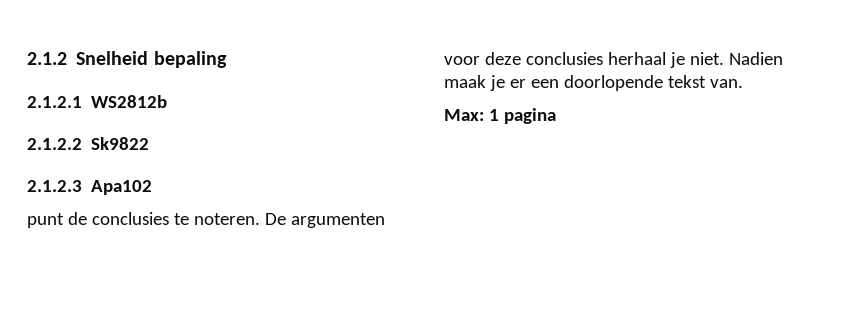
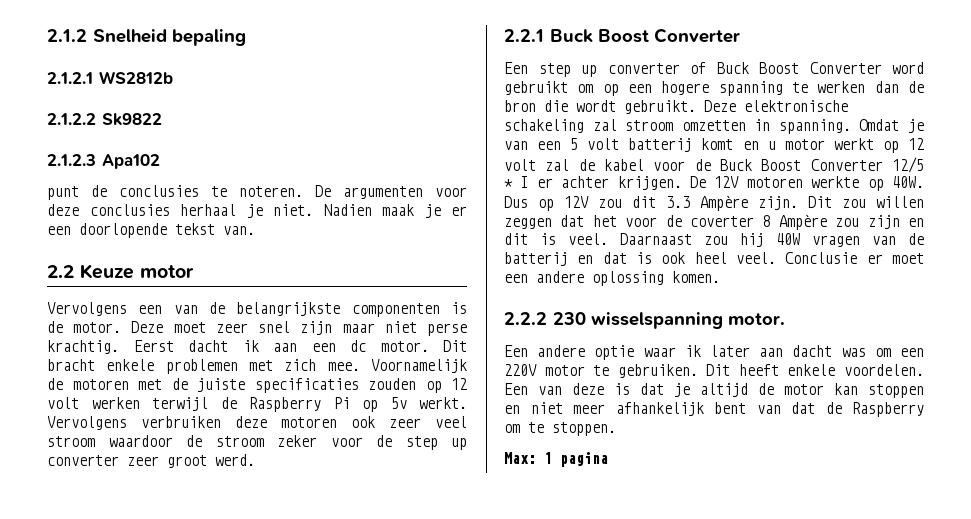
+ 2.2 Keuze motor
+ Vervolgens een van de belangrijkste componenten is de motor. Deze moet zeer snel zijn maar niet perse krachtig. Eerst dacht ik aan een dc motor. Dit bracht enkele problemen met zich mee. Voornamelijk de motoren met de juiste specificaties zouden op 12 volt werken terwijl de Raspberry Pi op 5v werkt. Vervolgens verbruiken deze motoren ook zeer veel stroom waardoor de stroom zeker voor de step up converter zeer groot werd.
+ 2.2.1 Buck Boost Converter
+ Een step up converter of Buck Boost Converter word gebruikt om op een hogere spanning te werken dan de bron die wordt gebruikt. Deze elektronische schakeling zal stroom omzetten in spanning. Omdat je van een 5 volt batterij komt en u motor werkt op 12 volt zal de kabel voor de Buck Boost Converter 12/5 * I er achter krijgen. De 12V motoren werkte op 40W. Dus op 12V zou dit 3.3 Ampère zijn. Dit zou willen zeggen dat het voor de coverter 8 Ampère zou zijn en dit is veel. Daarnaast zou hij 40W vragen van de batterij en dat is ook heel veel. Conclusie er moet een andere oplossing komen.
+ 2.2.2 230 wisselspanning motor.
+ Een andere optie waar ik later aan dacht was om een 220V motor te gebruiken. Dit heeft enkele voordelen. Een van deze is dat je altijd de motor kan stoppen en niet meer afhankelijk bent van dat de Raspberry om te stoppen.

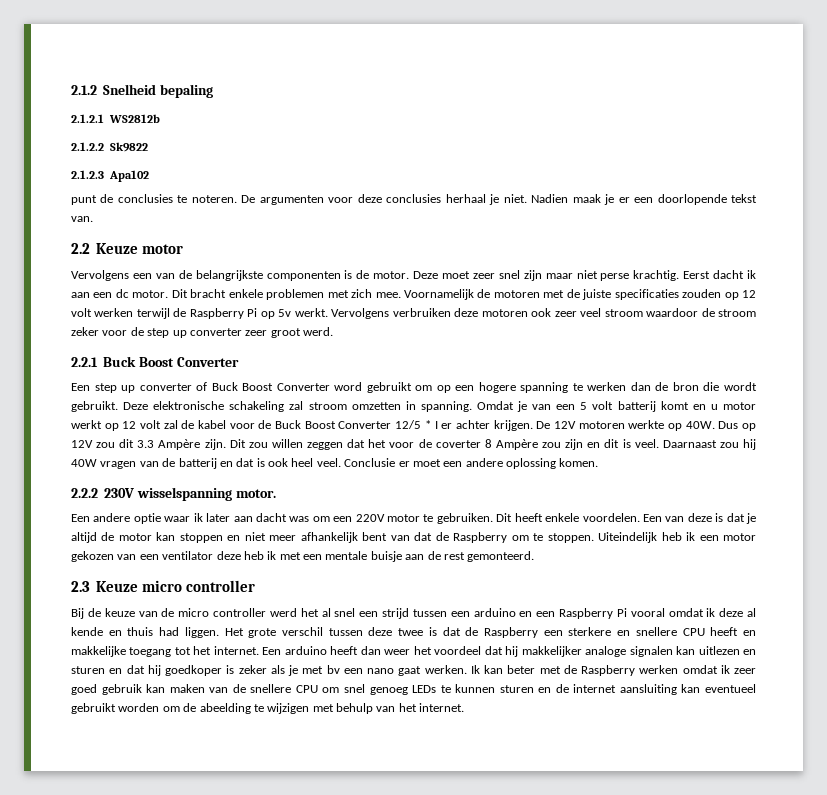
- 2.2.2 230 wisselspanning motor.
+ 2.2.2 230V wisselspanning motor.
- Een van deze is dat je altijd de motor kan stoppen en niet meer afhankelijk bent van dat de Raspberry om te stoppen.
- Max: 1 pagina
+ Een van deze is dat je altijd de motor kan stoppen en niet meer afhankelijk bent van dat de Raspberry om te stoppen. Uiteindelijk heb ik een motor gekozen van een ventilator deze heb ik met een mentale buisje aan de rest gemonteerd.
+ 2.3 Keuze micro controller
+ Bij de keuze van de micro controller werd het al snel een strijd tussen een arduino en een Raspberry Pi vooral omdat ik deze al kende en thuis had liggen. Het grote verschil tussen deze twee is dat de Raspberry een sterkere en snellere CPU heeft en makkelijke toegang tot het internet. Een arduino heeft dan weer het voordeel dat hij makkelijker analoge signalen kan uitlezen en sturen en dat hij goedkoper is zeker als je met bv een nano gaat werken. Ik kan beter met de Raspberry werken omdat ik zeer goed gebruik kan maken van de snellere CPU om snel genoeg LEDs te kunnen sturen en de internet aansluiting kan eventueel gebruikt worden om de abeelding te wijzigen met behulp van het internet.

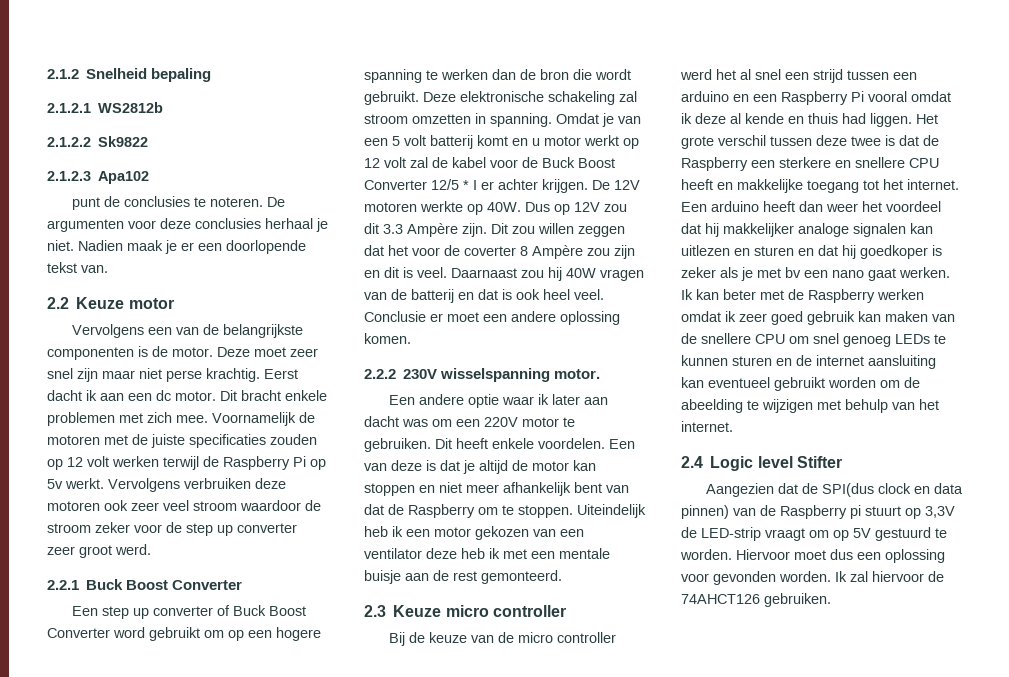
+ 2.4 Logic level Stifter
+ Aangezien dat de SPI(dus clock en data pinnen) van de Raspberry pi stuurt op 3,3V de LED-strip vraagt om op 5V gestuurd te worden. Hiervoor moet dus een oplossing voor gevonden worden. Ik zal hiervoor de 74AHCT126 gebruiken.

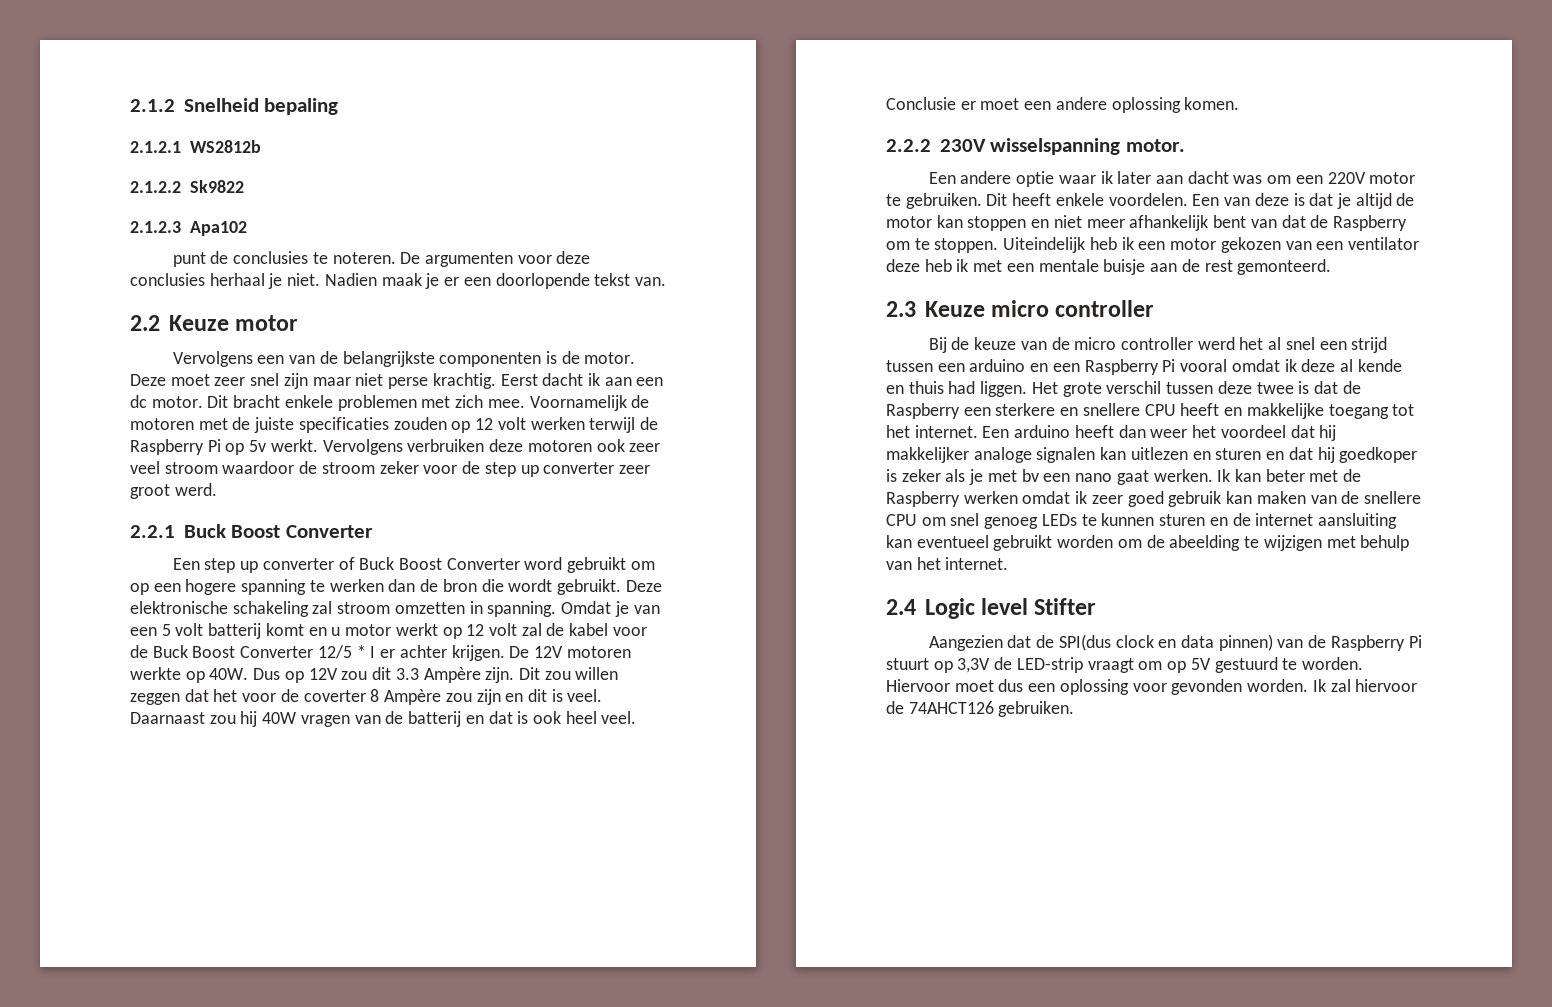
- Aangezien dat de SPI(dus clock en data pinnen) van de Raspberry pi stuurt op 3,3V de LED-strip vraagt om op 5V gestuurd te worden.
+ Aangezien dat de SPI(dus clock en data pinnen) van de Raspberry Pi stuurt op 3,3V de LED-strip vraagt om op 5V gestuurd te worden.

